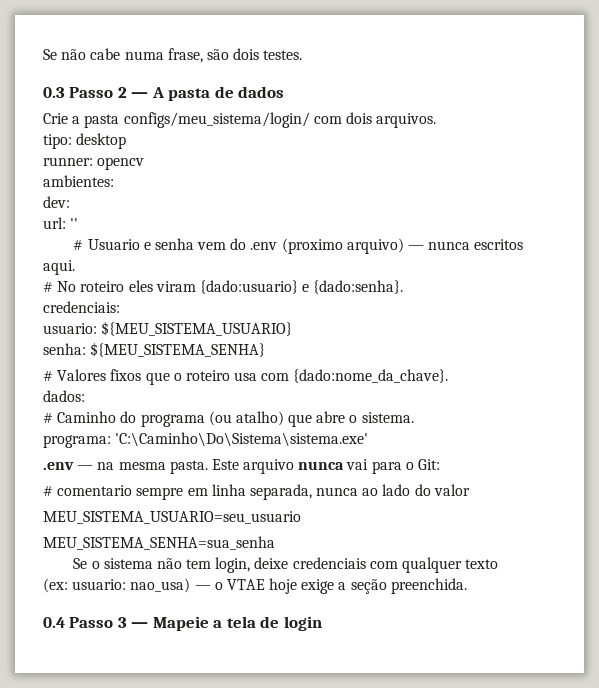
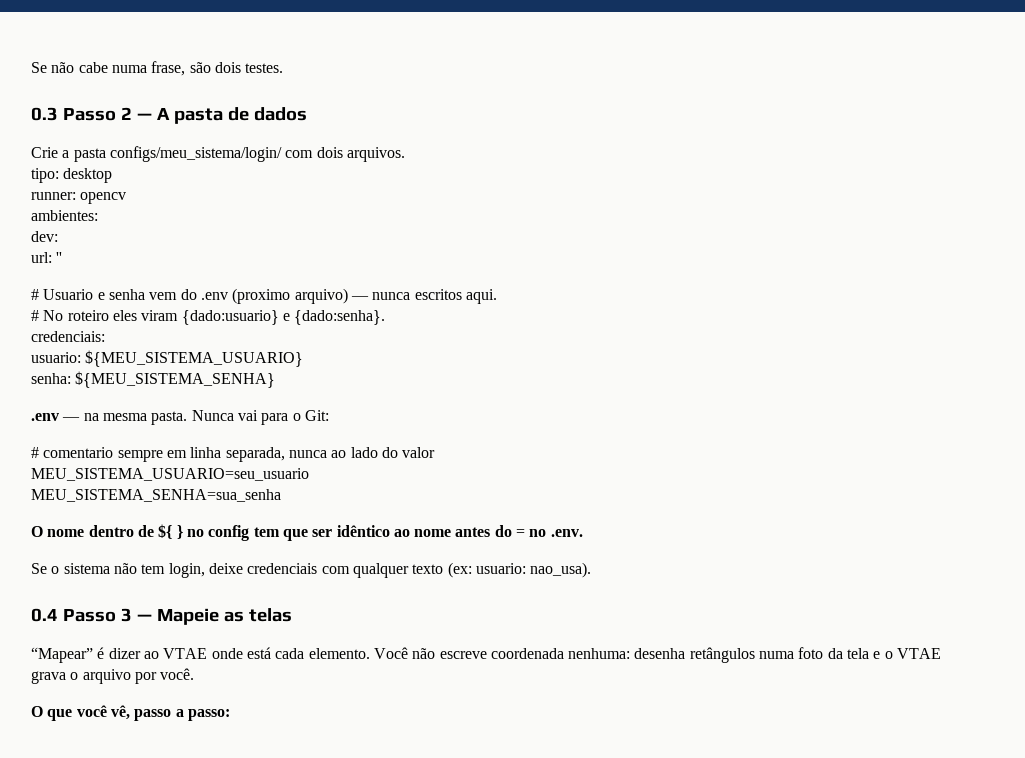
- # Valores fixos que o roteiro usa com {dado:nome_da_chave}.
- dados:
- # Caminho do programa (ou atalho) que abre o sistema.
- programa: 'C:\Caminho\Do\Sistema\sistema.exe'
- Este arquivo nunca vai para o Git:
+ Nunca vai para o Git:
+ O nome dentro de ${ } no config tem que ser idêntico ao nome antes do = no .env.
- Se o sistema não tem login, deixe credenciais com qualquer texto (ex: usuario: nao_usa) — o VTAE hoje exige a seção preenchida.
+ Se o sistema não tem login, deixe credenciais com qualquer texto (ex: usuario: nao_usa).
- 0.4 Passo 3 — Mapeie a tela de login
+ 0.4 Passo 3 — Mapeie as telas
+ “Mapear” é dizer ao VTAE onde está cada elemento. Você não escreve coordenada nenhuma: desenha retângulos numa foto da tela e o VTAE grava o arquivo por você.
+ O que você vê, passo a passo:

